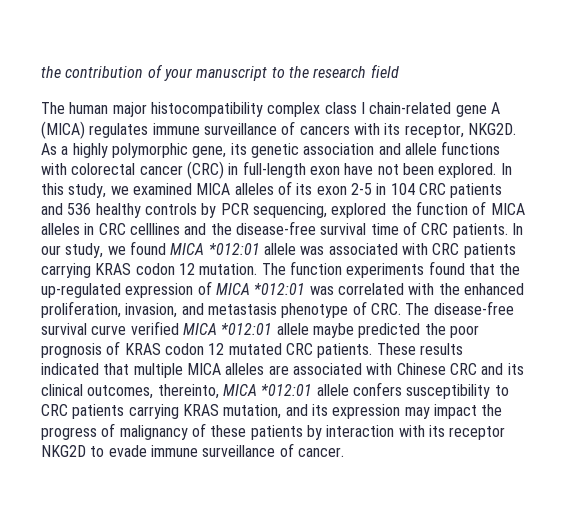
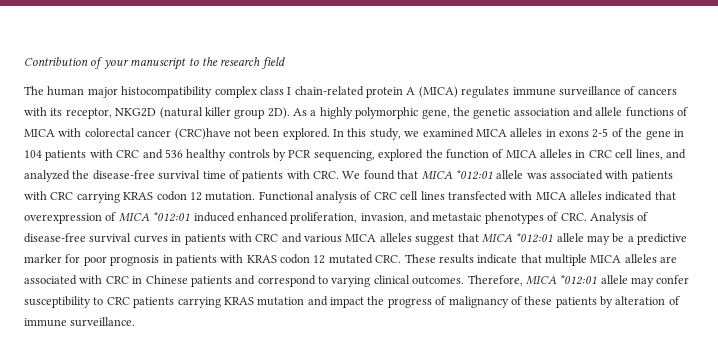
- the contribution of your manuscript to the research field
+ Contribution of your manuscript to the research field
- The human major histocompatibility complex class I chain-related gene A (MICA) regulates immune surveillance of cancers with its receptor, NKG2D.
+ The human major histocompatibility complex class I chain-related protein A (MICA) regulates immune surveillance of cancers with its receptor, NKG2D (natural killer group 2D).
- As a highly polymorphic gene, its genetic association and allele functions with colorectal cancer (CRC) in full-length exon have not been explored.
+ As a highly polymorphic gene, the genetic association and allele functions of MICA with colorectal cancer (CRC)have not been explored.
- In this study, we examined MICA alleles of its exon 2-5 in 104 CRC patients and 536 healthy controls by PCR sequencing, explored the function of MICA alleles in CRC celllines and the disease-free survival time of CRC patients. In our study, we found MICA *012:01 allele was associated with CRC patients carrying KRAS codon 12 mutation.
+ In this study, we examined MICA alleles in exons 2-5 of the gene in 104 patients with CRC and 536 healthy controls by PCR sequencing, explored the function of MICA alleles in CRC cell lines, and analyzed the disease-free survival time of patients with CRC. We found that MICA *012:01 allele was associated with patients with CRC carrying KRAS codon 12 mutation.
- The function experiments found that the up-regulated expression of MICA *012:01 was correlated with the enhanced proliferation, invasion, and metastasis phenotype of CRC. The disease-free survival curve verified MICA *012:01 allele maybe predicted the poor prognosis of KRAS codon 12 mutated CRC patients. These results indicated that multiple MICA alleles are associated with Chinese CRC and its clinical outcomes, thereinto, MICA *012:01 allele confers susceptibility to CRC patients carrying KRAS mutation, and its expression may impact the progress of malignancy of these patients by interaction with its receptor NKG2D to evade immune surveillance of cancer.
+ Functional analysis of CRC cell lines transfected with MICA alleles indicated that overexpression of MICA *012:01 induced enhanced proliferation, invasion, and metastaic phenotypes of CRC. Analysis of disease-free survival curves in patients with CRC and various MICA alleles suggest that MICA *012:01 allele may be a predictive marker for poor prognosis in patients with KRAS codon 12 mutated CRC. These results indicate that multiple MICA alleles are associated with CRC in Chinese patients and correspond to varying clinical outcomes. Therefore, MICA *012:01 allele may confer susceptibility to CRC patients carrying KRAS mutation and impact the progress of malignancy of these patients by alteration of immune surveillance.

